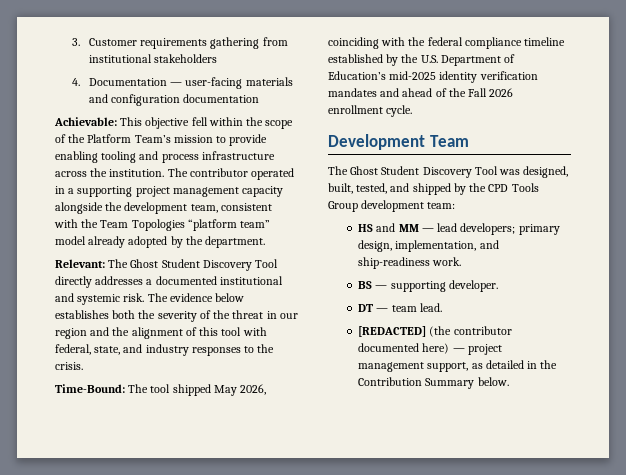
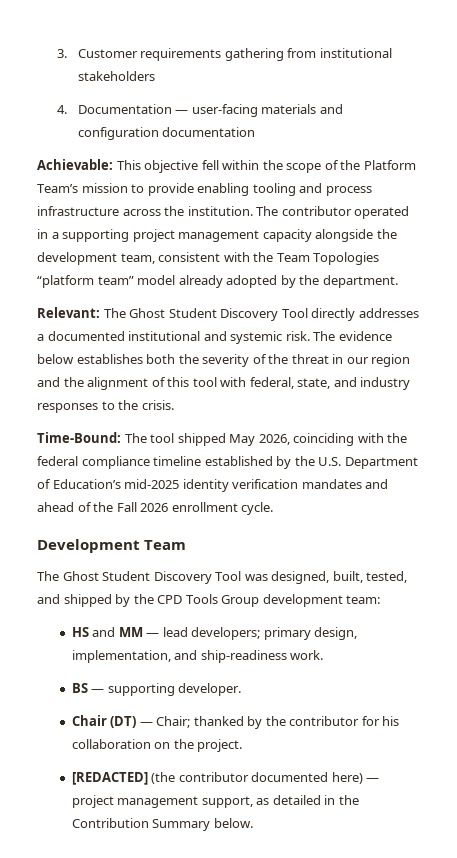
- DT — team lead.
+ Chair (DT) — Chair; thanked by the contributor for his collaboration on the project.

